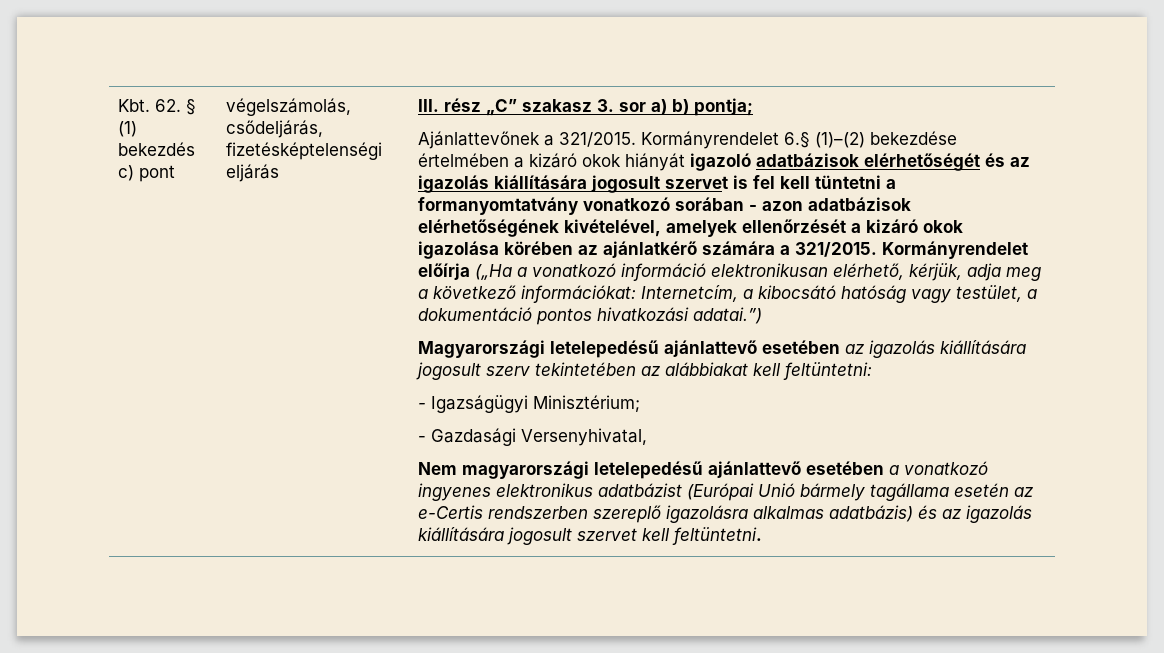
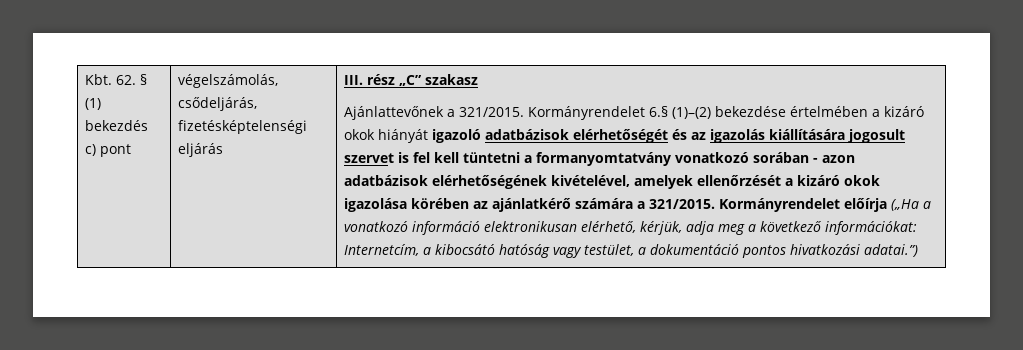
- III. rész „C” szakasz 3. sor a) b) pontja;
+ III. rész „C” szakasz
- Magyarországi letelepedésű ajánlattevő esetében az igazolás kiállítására jogosult szerv tekintetében az alábbiakat kell feltüntetni:
- - Igazságügyi Minisztérium;
- - Gazdasági Versenyhivatal,
- Nem magyarországi letelepedésű ajánlattevő esetében a vonatkozó ingyenes elektronikus adatbázist (Európai Unió bármely tagállama esetén az e-Certis rendszerben szereplő igazolásra alkalmas adatbázis) és az igazolás kiállítására jogosult szervet kell feltüntetni.

